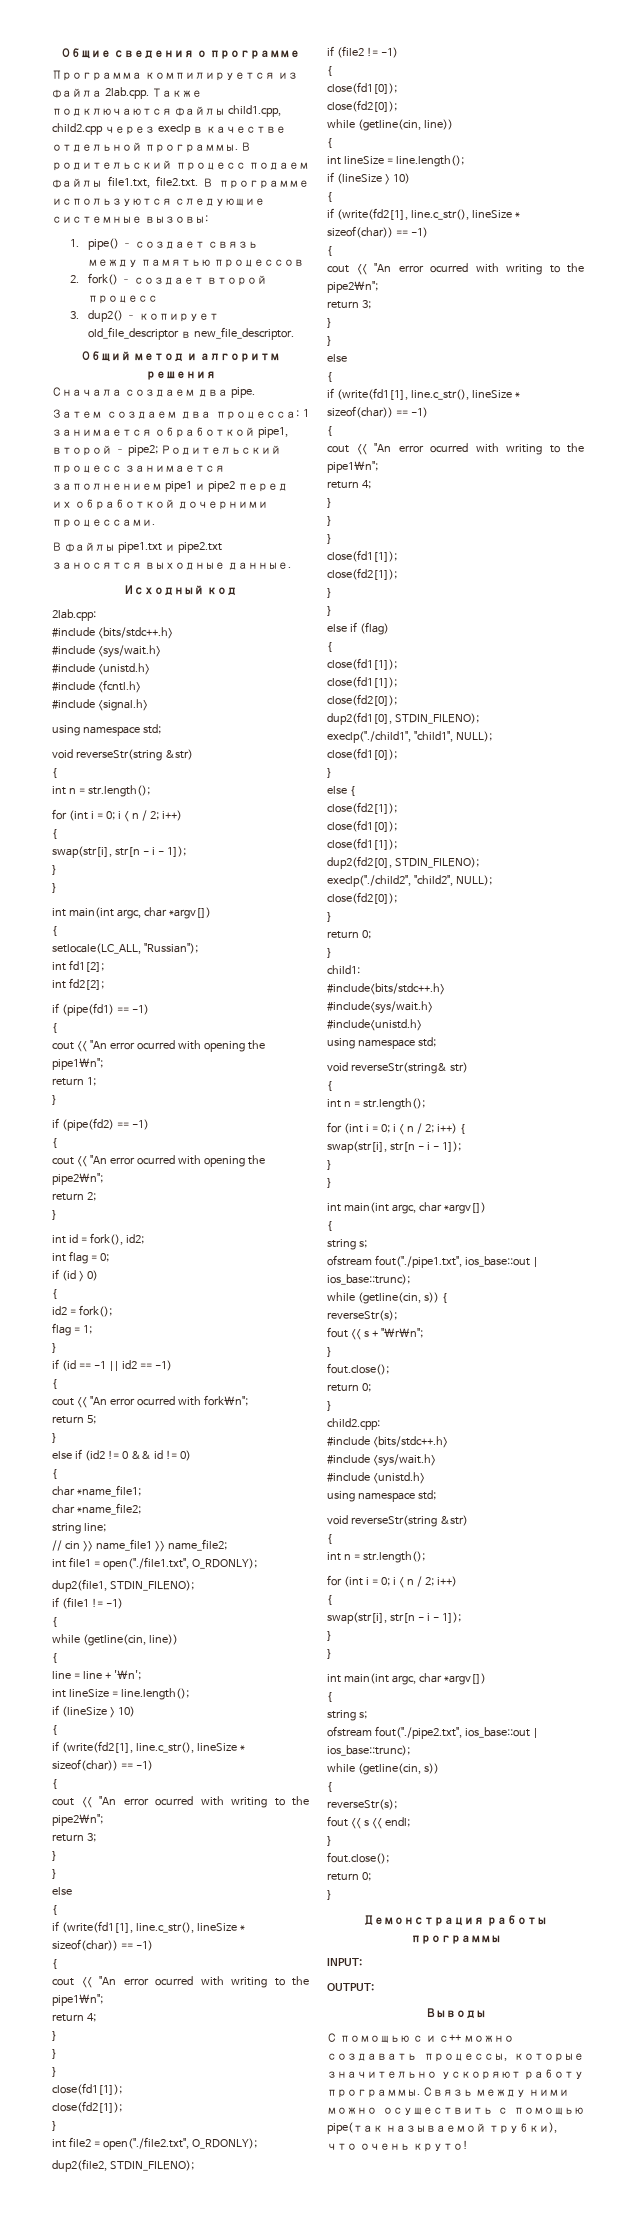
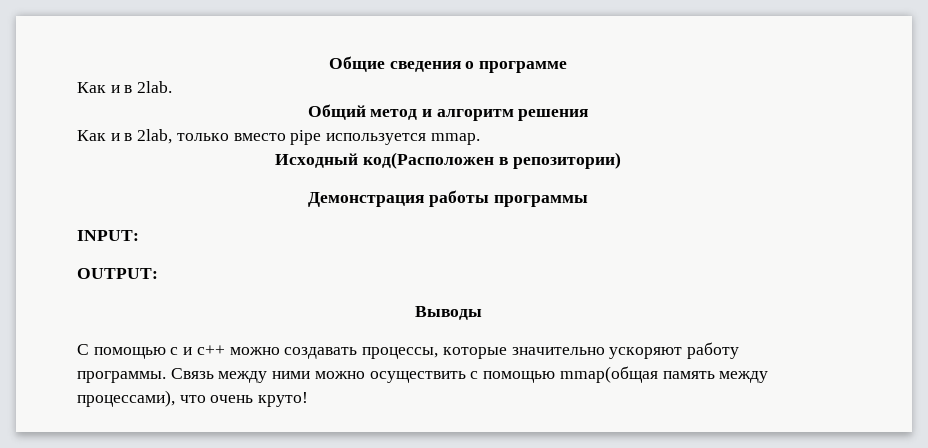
- Программа компилируется из файла 2lab.cpp. Также подключаются файлы child1.cpp, child2.cpp через execlp в качестве отдельной программы. В родительский процесс подаем файлы file1.txt, file2.txt. В программе используются следующие системные вызовы:
- 1. pipe() – создает связь между памятью процессов
- 2. fork() – создает второй процесс
- 3. dup2() – копирует old_file_descriptor в new_file_descriptor.
+ Как и в 2lab.
- Сначала создаем два pipe.
- Затем создаем два процесса: 1 занимается обработкой pipe1, второй – pipe2; Родительский процесс занимается заполнением pipe1 и pipe2 перед их обработкой дочерними процессами.
- В файлы pipe1.txt и pipe2.txt заносятся выходные данные.
- Исходный код
- 2lab.cpp:
- #include <bits/stdc++.h>
- #include <sys/wait.h>
- #include <unistd.h>
- #include <fcntl.h>
- #include <signal.h>
- using namespace std;
- void reverseStr(string &str)
- {
- int n = str.length();
- for (int i = 0; i < n / 2; i++)
- {
- swap(str[i], str[n - i - 1]);
- }
- }
- int main(int argc, char *argv[])
- {
- setlocale(LC_ALL, "Russian");
- int fd1[2];
- int fd2[2];
- if (pipe(fd1) == -1)
- {
- cout << "An error ocurred with opening the pipe1\n";
- return 1;
- }
- if (pipe(fd2) == -1)
- {
- cout << "An error ocurred with opening the pipe2\n";
- return 2;
- }
- int id = fork(), id2;
- int flag = 0;
- if (id > 0)
- {
- id2 = fork();
- flag = 1;
- }
- if (id == -1 || id2 == -1)
- {
- cout << "An error ocurred with fork\n";
- return 5;
- }
- else if (id2 != 0 && id != 0)
- {
- char *name_file1;
- char *name_file2;
- string line;
- // cin >> name_file1 >> name_file2;
- int file1 = open("./file1.txt", O_RDONLY);
- dup2(file1, STDIN_FILENO);
- if (file1 != -1)
- {
- while (getline(cin, line))
- {
- line = line + '\n';
- int lineSize = line.length();
- if (lineSize > 10)
- {
- if (write(fd2[1], line.c_str(), lineSize * sizeof(char)) == -1)
- {
- cout << "An error ocurred with writing to the pipe2\n";
- return 3;
- }
- }
- else
- {
- if (write(fd1[1], line.c_str(), lineSize * sizeof(char)) == -1)
- {
- cout << "An error ocurred with writing to the pipe1\n";
- return 4;
- }
- }
- }
- close(fd1[1]);
- close(fd2[1]);
- }
- int file2 = open("./file2.txt", O_RDONLY);
- dup2(file2, STDIN_FILENO);
- if (file2 != -1)
- {
- close(fd1[0]);
- close(fd2[0]);
- while (getline(cin, line))
- {
- int lineSize = line.length();
- if (lineSize > 10)
- {
- if (write(fd2[1], line.c_str(), lineSize * sizeof(char)) == -1)
- {
- cout << "An error ocurred with writing to the pipe2\n";
- return 3;
- }
- }
- else
- {
- if (write(fd1[1], line.c_str(), lineSize * sizeof(char)) == -1)
- {
- cout << "An error ocurred with writing to the pipe1\n";
- return 4;
- }
- }
- }
- close(fd1[1]);
- close(fd2[1]);
- }
- }
- else if (flag)
- {
- close(fd1[1]);
- close(fd1[1]);
- close(fd2[0]);
- dup2(fd1[0], STDIN_FILENO);
- execlp("./child1", "child1", NULL);
- close(fd1[0]);
- }
- else {
- close(fd2[1]);
- close(fd1[0]);
- close(fd1[1]);
- dup2(fd2[0], STDIN_FILENO);
- execlp("./child2", "child2", NULL);
- close(fd2[0]);
- }
- return 0;
- }
- child1:
- #include<bits/stdc++.h>
- #include<sys/wait.h>
- #include<unistd.h>
- using namespace std;
- void reverseStr(string& str)
- {
- int n = str.length();
- for (int i = 0; i < n / 2; i++) {
- swap(str[i], str[n - i - 1]);
- }
- }
- int main(int argc, char *argv[])
- {
- string s;
- ofstream fout("./pipe1.txt", ios_base::out | ios_base::trunc);
- while (getline(cin, s)) {
- reverseStr(s);
- fout << s + "\r\n";
- }
- fout.close();
- return 0;
- }
- child2.cpp:
- #include <bits/stdc++.h>
- #include <sys/wait.h>
- #include <unistd.h>
- using namespace std;
- void reverseStr(string &str)
- {
- int n = str.length();
- for (int i = 0; i < n / 2; i++)
- {
- swap(str[i], str[n - i - 1]);
- }
- }
- int main(int argc, char *argv[])
- {
- string s;
- ofstream fout("./pipe2.txt", ios_base::out | ios_base::trunc);
- while (getline(cin, s))
- {
- reverseStr(s);
- fout << s << endl;
- }
- fout.close();
- return 0;
- }
+ Как и в 2lab, только вместо pipe используется mmap.
+ Исходный код(Расположен в репозитории)
- Связь между ними можно осуществить с помощью pipe(так называемой трубки), что очень круто!
+ Связь между ними можно осуществить с помощью mmap(общая память между процессами), что очень круто!

